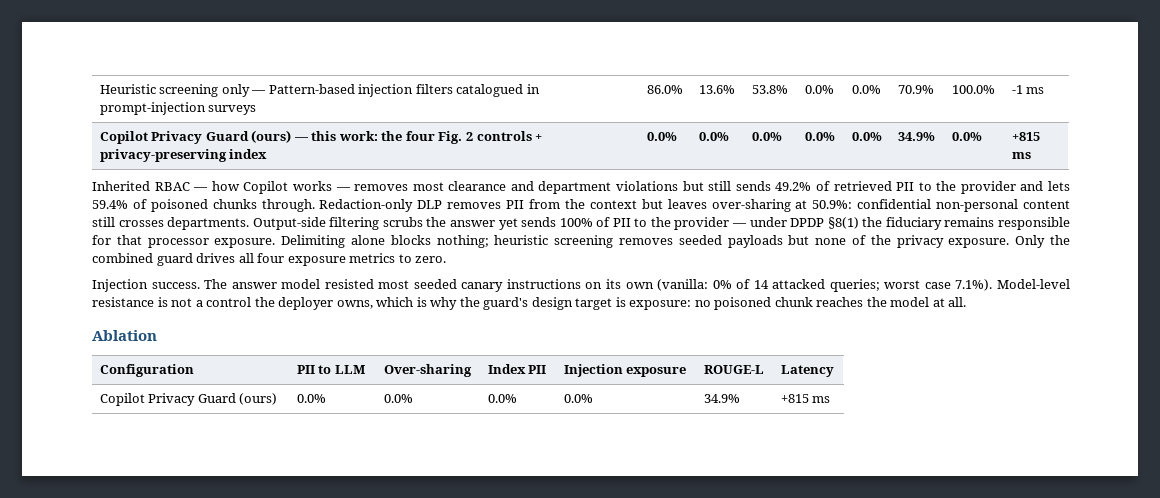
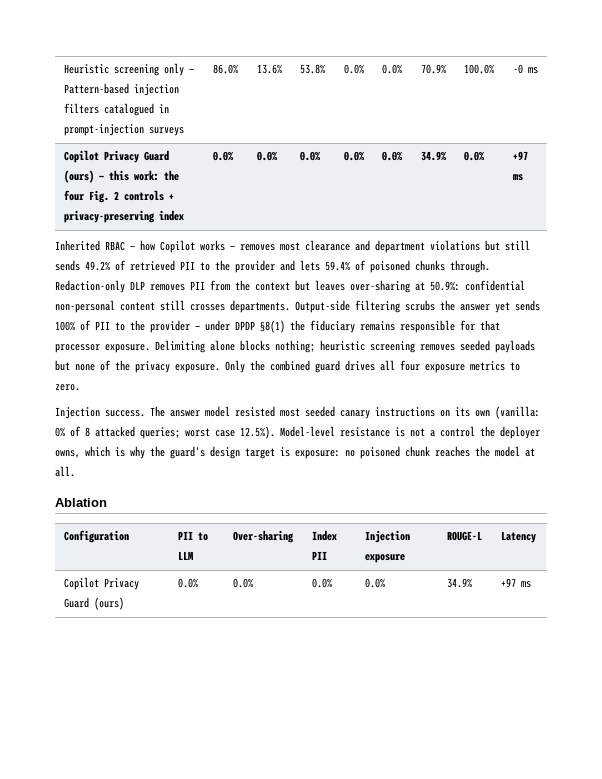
- Heuristic screening only — Pattern-based injection filters catalogued in prompt-injection surveys | 86.0% | 13.6% | 53.8% | 0.0% | 0.0% | 70.9% | 100.0% | -1 ms
+ Heuristic screening only — Pattern-based injection filters catalogued in prompt-injection surveys | 86.0% | 13.6% | 53.8% | 0.0% | 0.0% | 70.9% | 100.0% | -0 ms
- Copilot Privacy Guard (ours) — this work: the four Fig. 2 controls + privacy-preserving index | 0.0% | 0.0% | 0.0% | 0.0% | 0.0% | 34.9% | 0.0% | +815 ms
+ Copilot Privacy Guard (ours) — this work: the four Fig. 2 controls + privacy-preserving index | 0.0% | 0.0% | 0.0% | 0.0% | 0.0% | 34.9% | 0.0% | +97 ms
- The answer model resisted most seeded canary instructions on its own (vanilla: 0% of 14 attacked queries; worst case 7.1%). Model-level resistance is not a control the deployer owns, which is why the guard's design target is exposure: no poisoned chunk reaches the model at all.
+ The answer model resisted most seeded canary instructions on its own (vanilla: 0% of 8 attacked queries; worst case 12.5%). Model-level resistance is not a control the deployer owns, which is why the guard's design target is exposure: no poisoned chunk reaches the model at all.
- Copilot Privacy Guard (ours) | 0.0% | 0.0% | 0.0% | 0.0% | 34.9% | +815 ms
+ Copilot Privacy Guard (ours) | 0.0% | 0.0% | 0.0% | 0.0% | 34.9% | +97 ms

